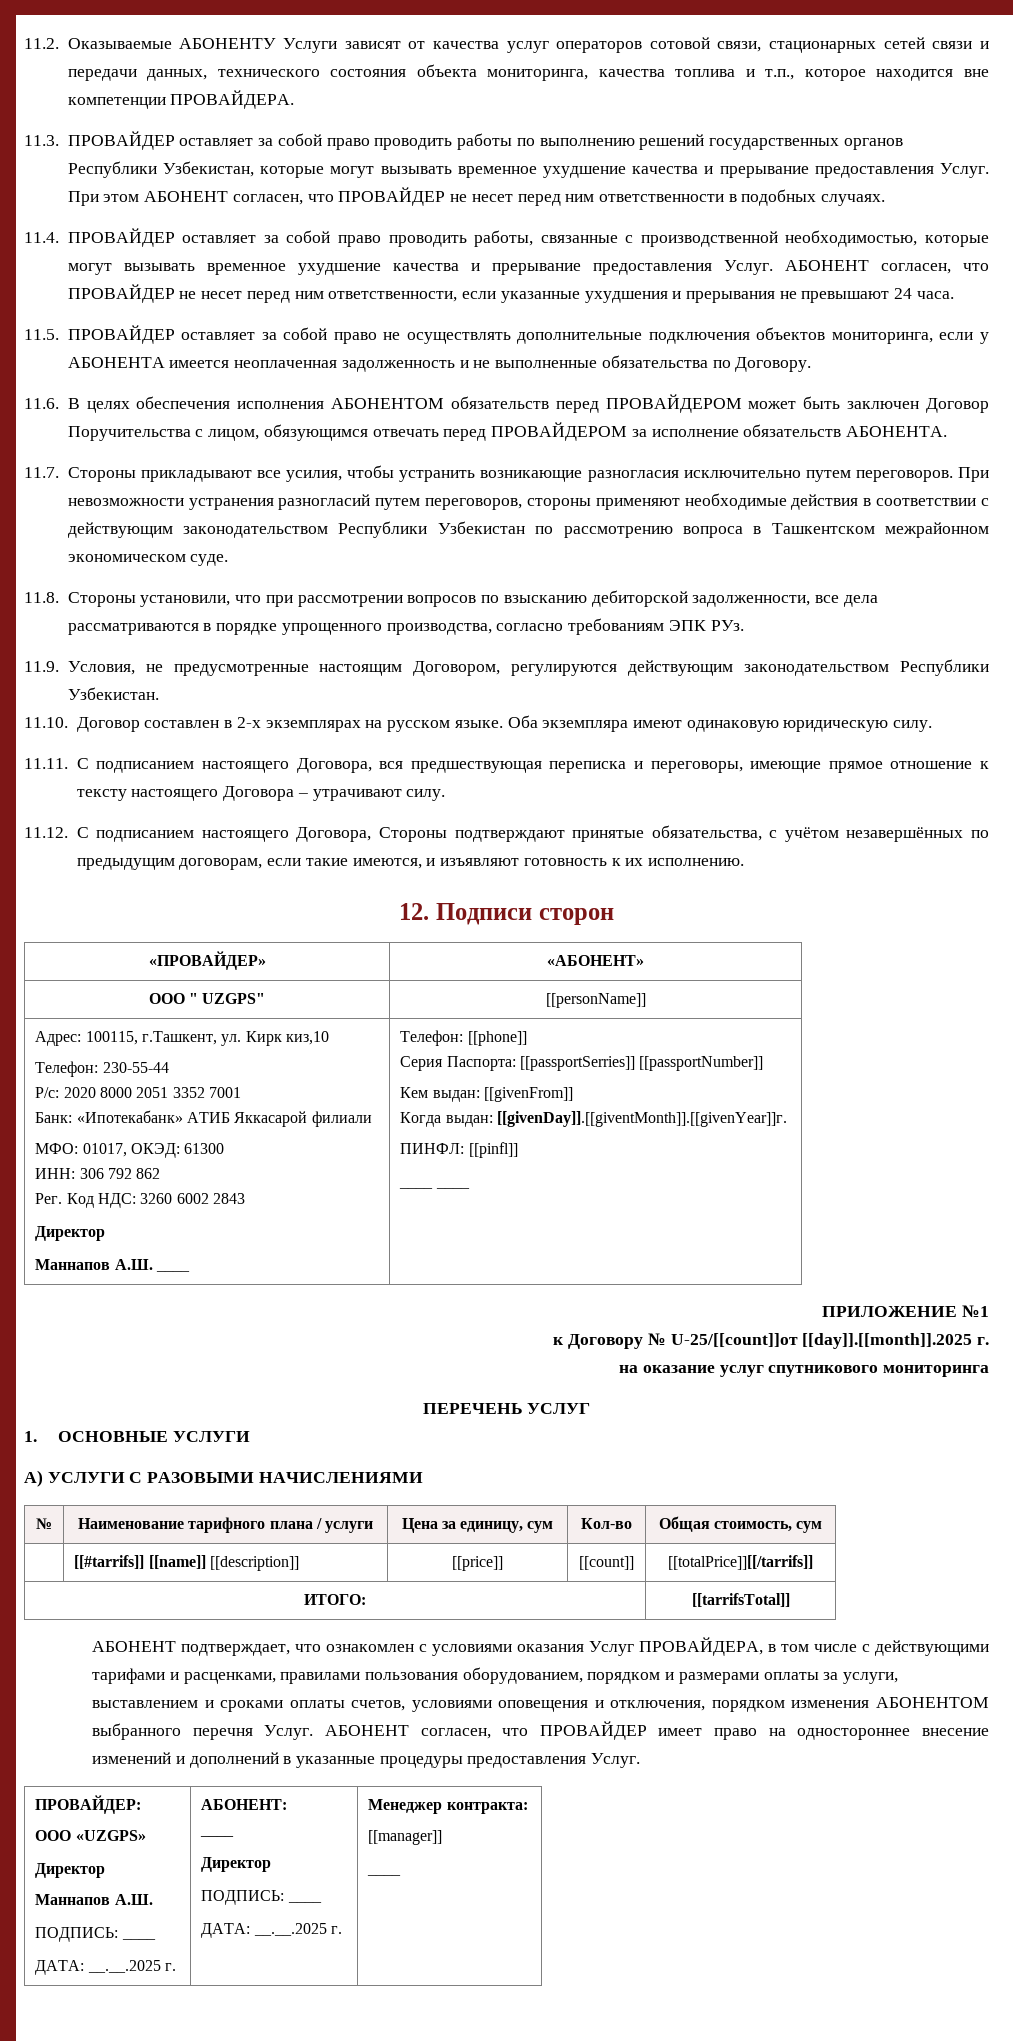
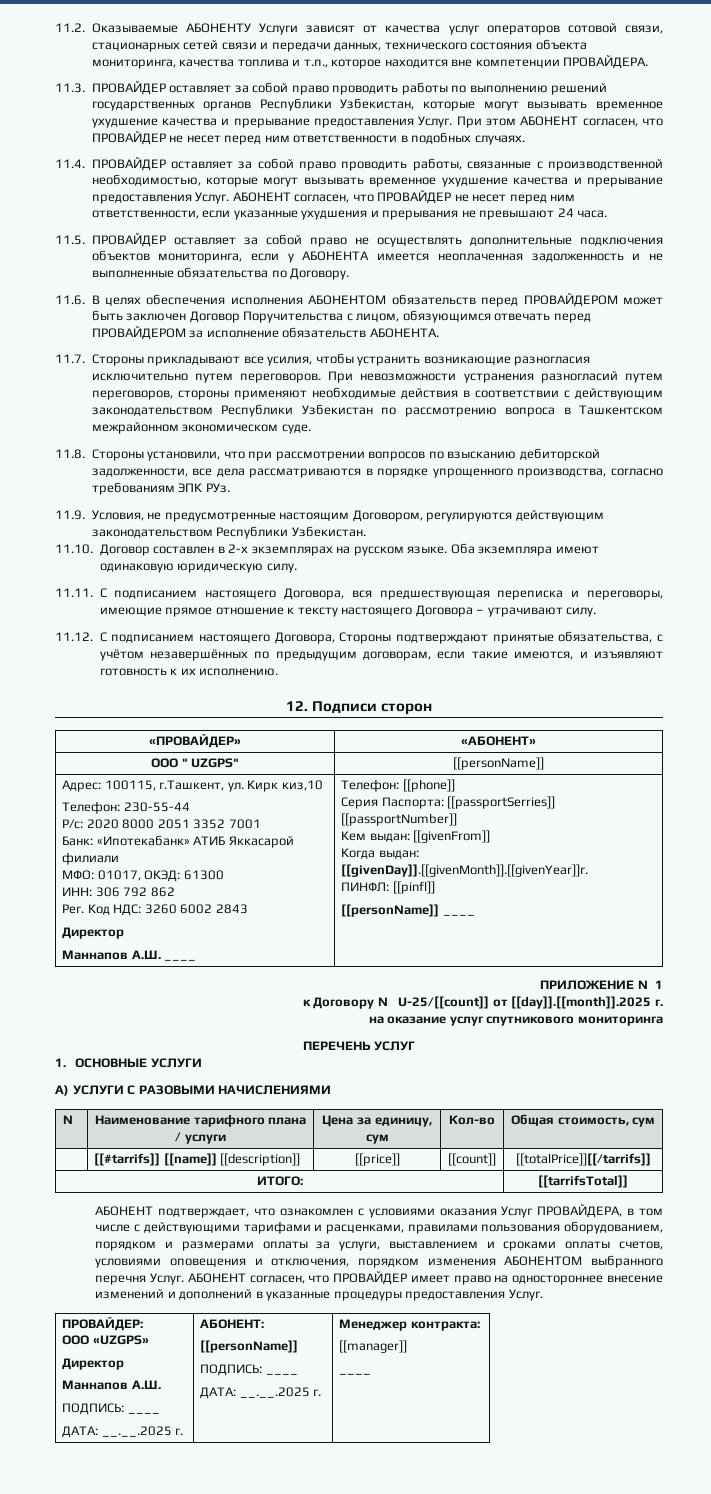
- Когда выдан: [[givenDay]].[[giventMonth]].[[givenYear]]г.
+ Когда выдан: [[givenDay]].[[givenMonth]].[[givenYear]]г.
- ____ ____
+ [[personName]] ____
- к Договору № U-25/[[count]]от [[day]].[[month]].2025 г.
+ к Договору № U-25/[[count]] от [[day]].[[month]].2025 г.
  ПРОВАЙДЕР:
  ООО «UZGPS»
  Директор
  Маннапов А.Ш.
  ПОДПИСЬ: ____
  ДАТА: __.__.2025 г. | АБОНЕНТ:
- ____
- Директор
+ [[personName]]

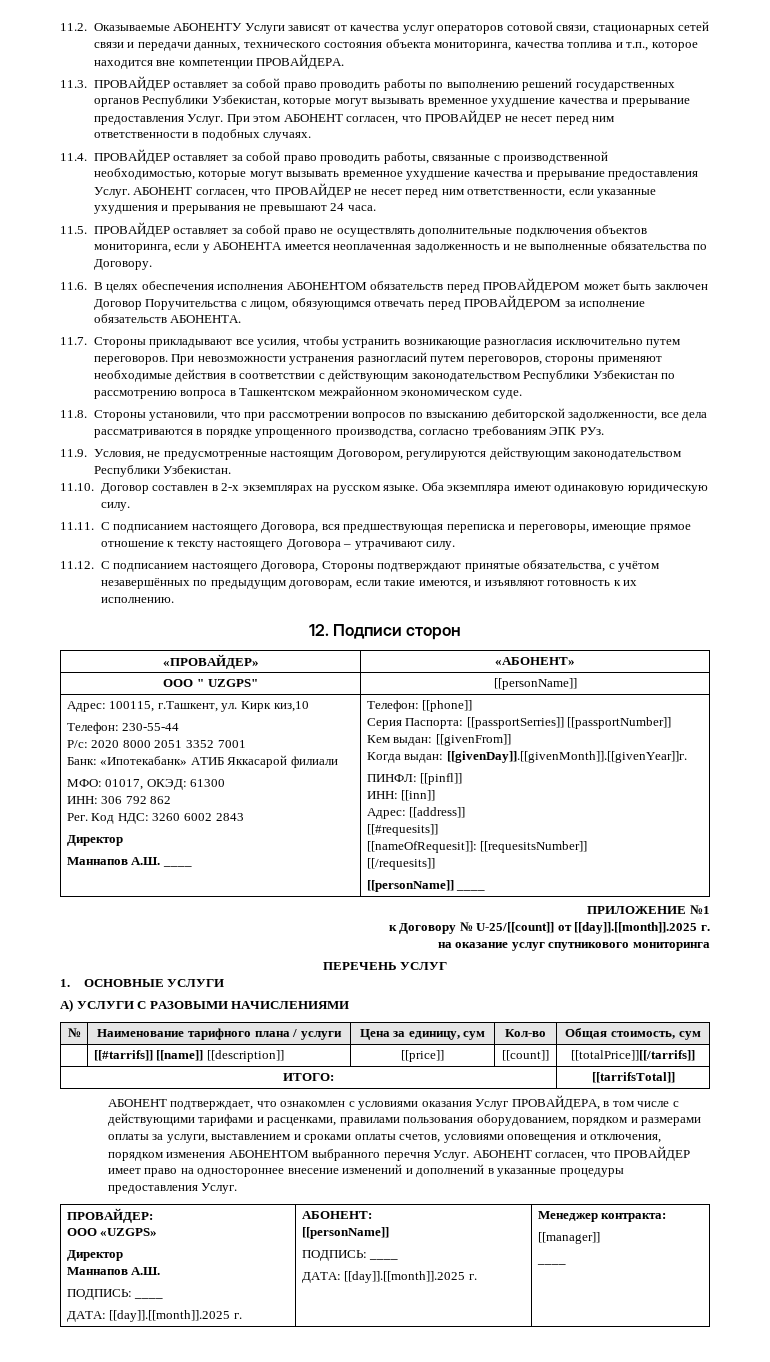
+ ИНН: [[inn]]
+ Адрес: [[address]]
+ [[#requesits]]
+ [[nameOfRequesit]]: [[requesitsNumber]]
+ [[/requesits]]
  ПРОВАЙДЕР:
  ООО «UZGPS»
  Директор
  Маннапов А.Ш.
  ПОДПИСЬ: ____
- ДАТА: __.__.2025 г. | АБОНЕНТ:
+ ДАТА: [[day]].[[month]].2025 г. | АБОНЕНТ:
  [[personName]]
  ПОДПИСЬ: ____
- ДАТА: __.__.2025 г. | Менеджер контракта:
+ ДАТА: [[day]].[[month]].2025 г. | Менеджер контракта:

